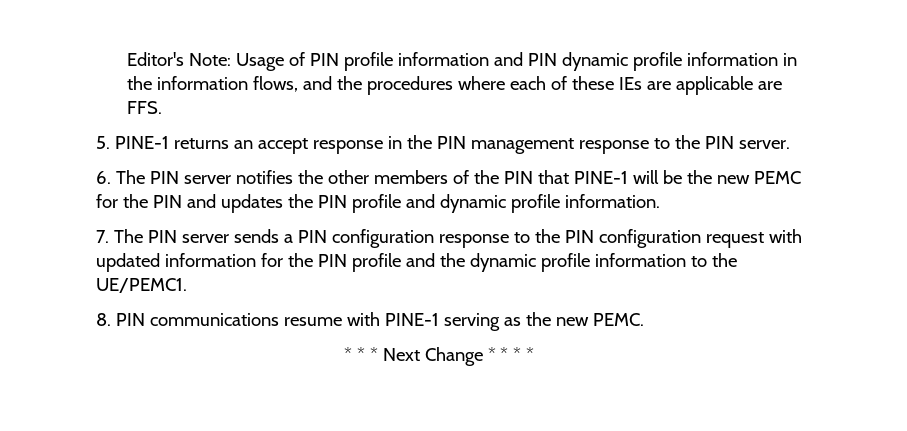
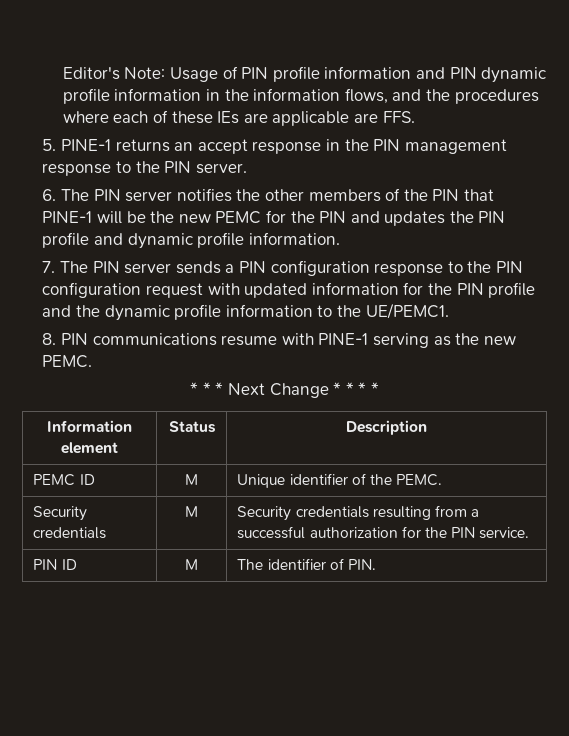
+ Information element | Status | Description
+ PEMC ID | M | Unique identifier of the PEMC.
+ Security credentials | M | Security credentials resulting from a successful authorization for the PIN service.
+ PIN ID | M | The identifier of PIN.

